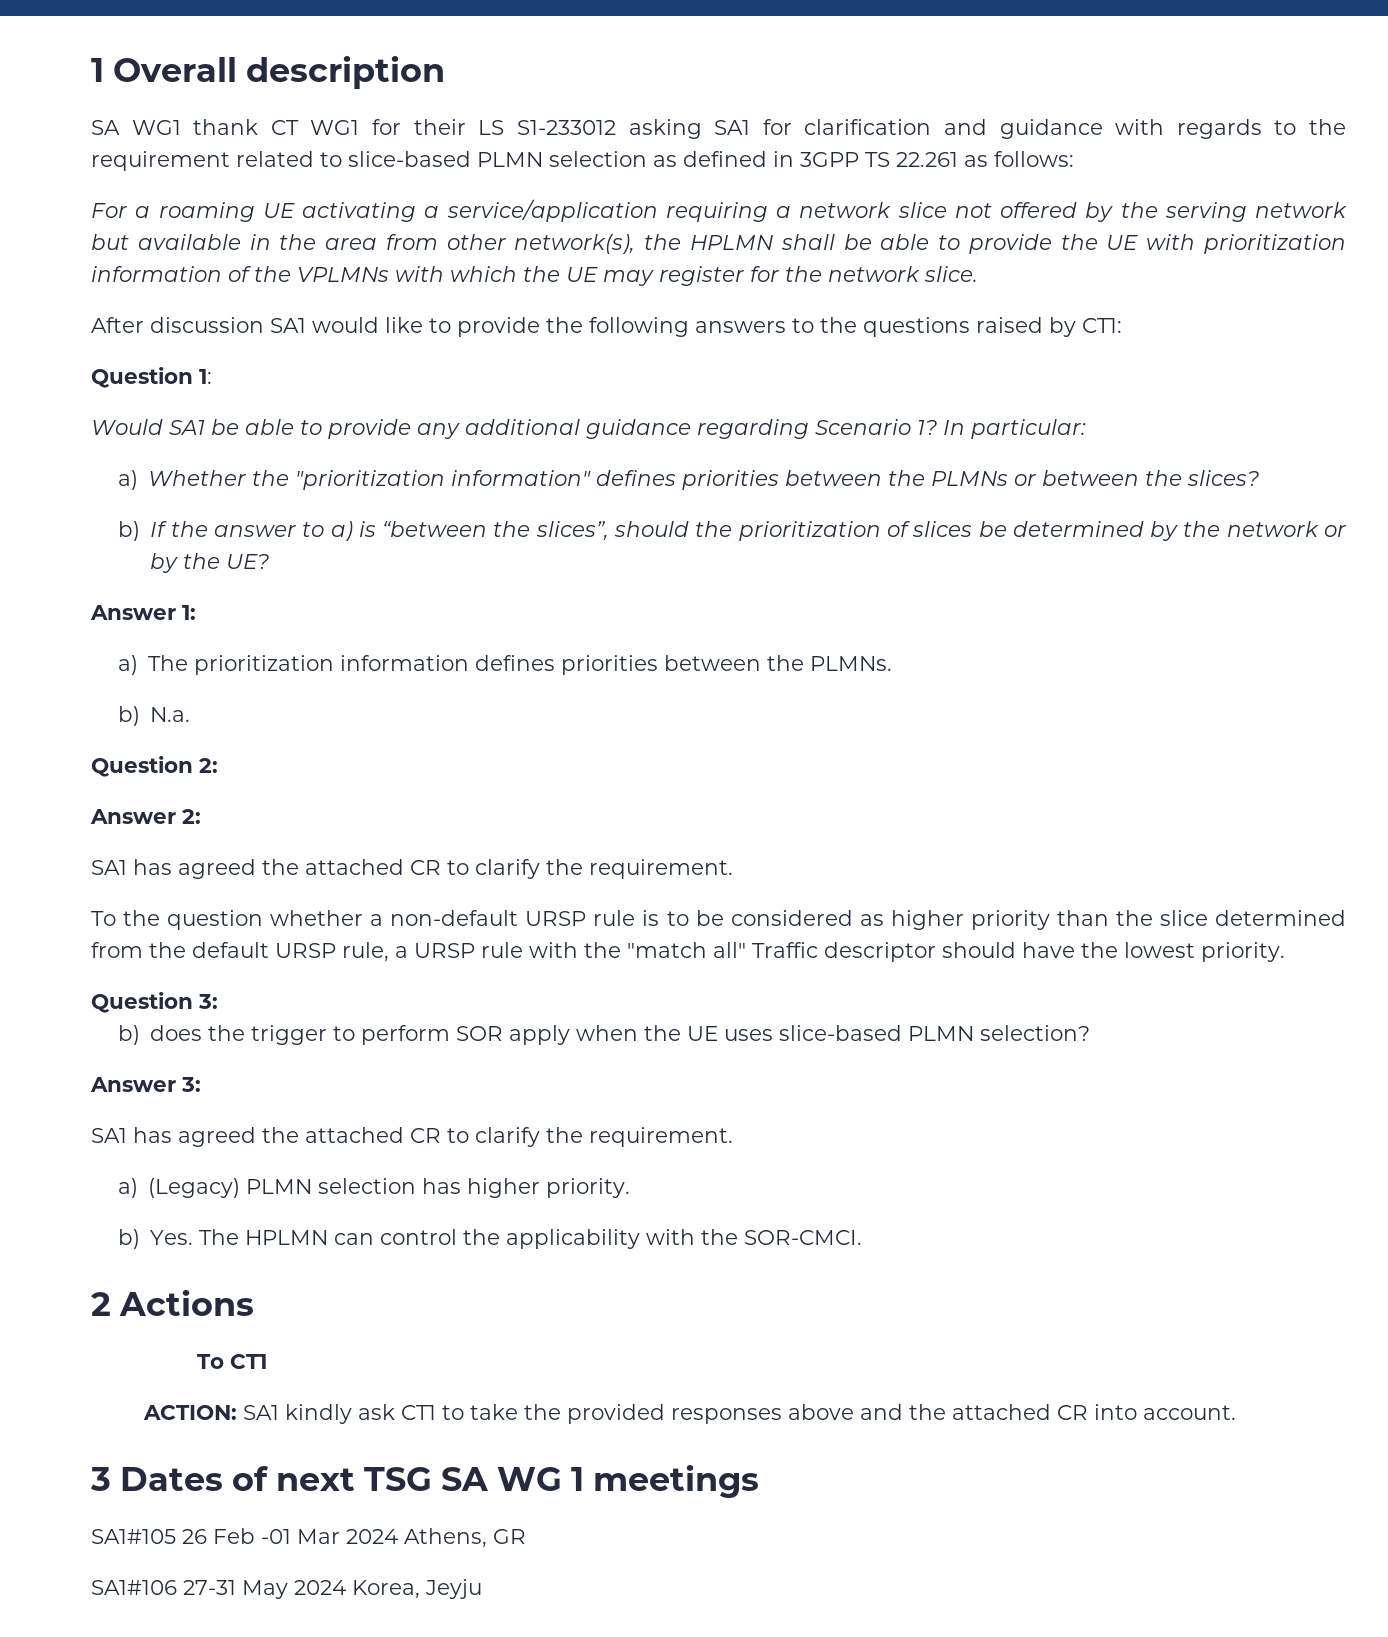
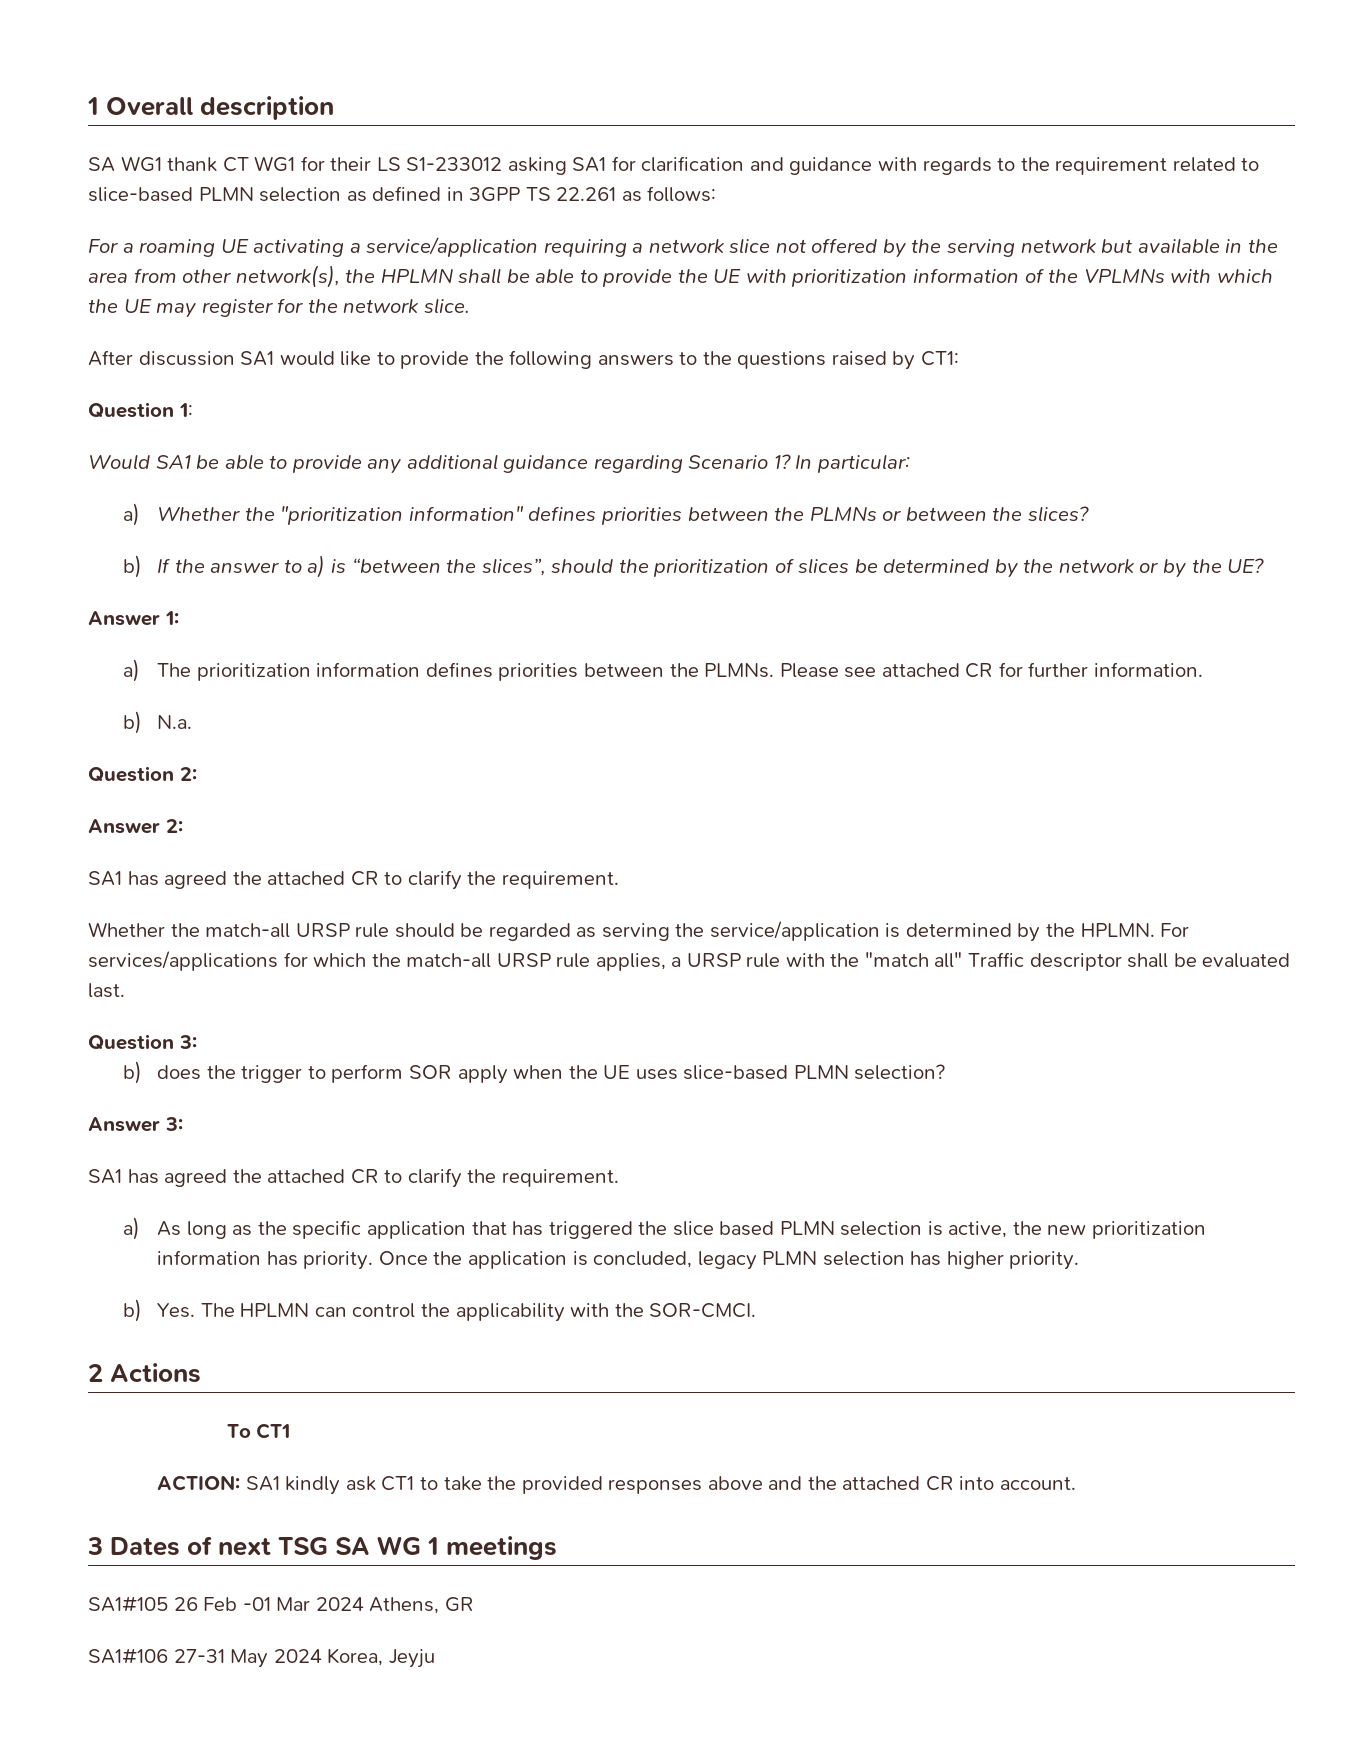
+ Please see attached CR for further information.
- To the question whether a non-default URSP rule is to be considered as higher priority than the slice determined from the default URSP rule, a URSP rule with the "match all" Traffic descriptor should have the lowest priority.
+ Whether the match-all URSP rule should be regarded as serving the service/application is determined by the HPLMN. For services/applications for which the match-all URSP rule applies, a URSP rule with the "match all" Traffic descriptor shall be evaluated last.
- a) (Legacy) PLMN selection has higher priority.
+ a) As long as the specific application that has triggered the slice based PLMN selection is active, the new prioritization information has priority. Once the application is concluded, legacy PLMN selection has higher priority.

